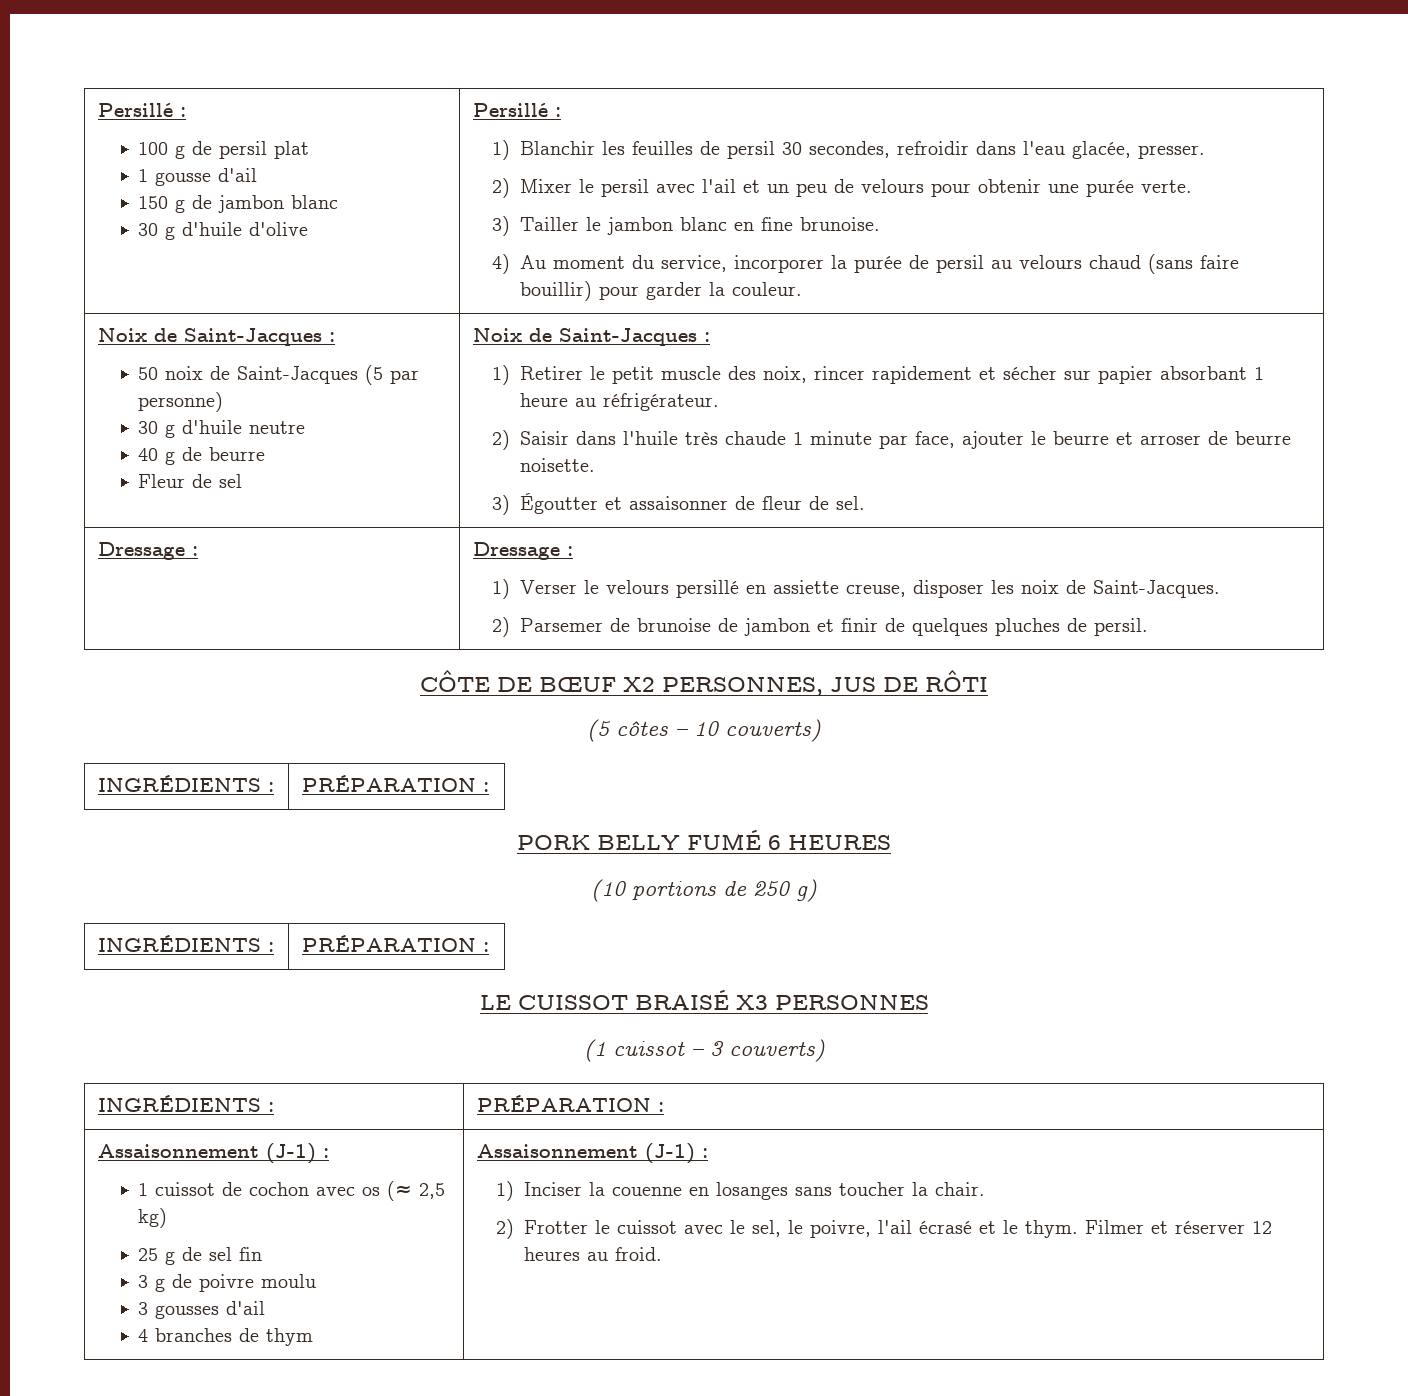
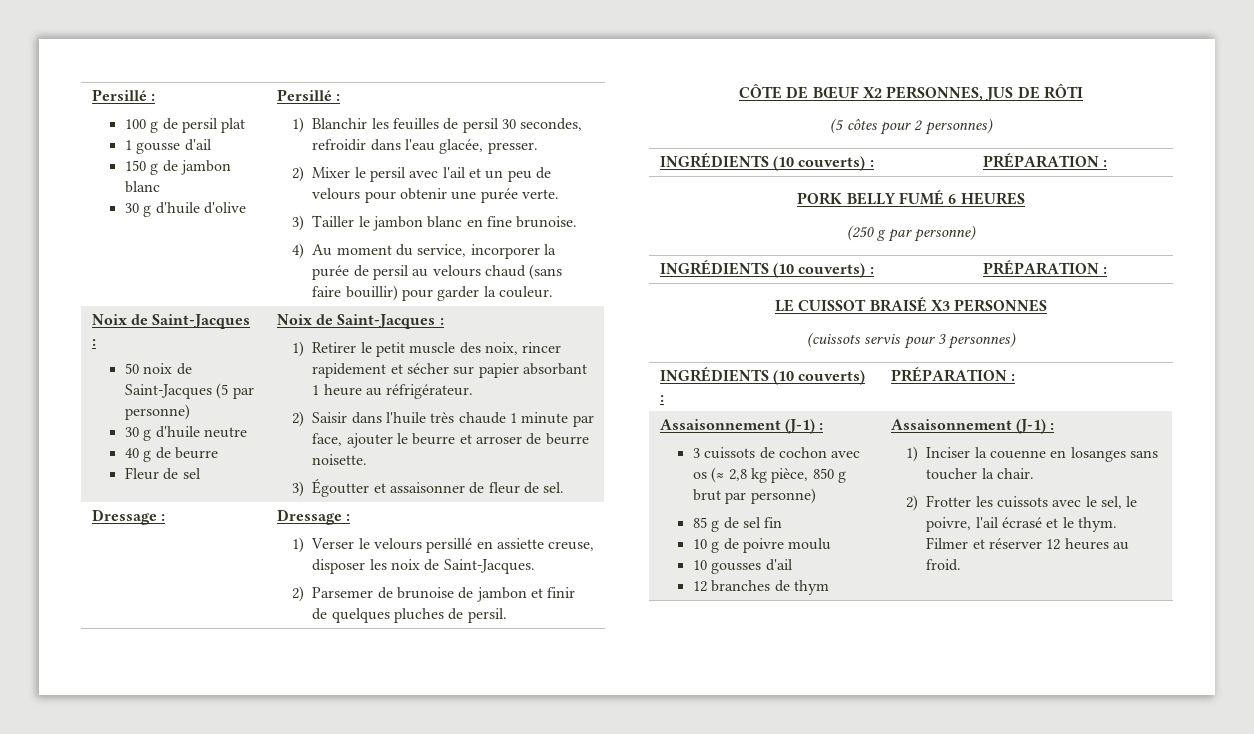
- (5 côtes – 10 couverts)
- INGRÉDIENTS : | PRÉPARATION :
+ (5 côtes pour 2 personnes)
+ INGRÉDIENTS (10 couverts) : | PRÉPARATION :
- (10 portions de 250 g)
- INGRÉDIENTS : | PRÉPARATION :
+ (250 g par personne)
+ INGRÉDIENTS (10 couverts) : | PRÉPARATION :
- (1 cuissot – 3 couverts)
- INGRÉDIENTS : | PRÉPARATION :
+ (cuissots servis pour 3 personnes)
+ INGRÉDIENTS (10 couverts) : | PRÉPARATION :
- 1 cuissot de cochon avec os (≈ 2,5 kg)
- 25 g de sel fin
+ 3 cuissots de cochon avec os (≈ 2,8 kg pièce, 850 g brut par personne)
+ 85 g de sel fin
- 3 g de poivre moulu
+ 10 g de poivre moulu
- 3 gousses d'ail
+ 10 gousses d'ail
- 4 branches de thym
+ 12 branches de thym
- 2) Frotter le cuissot avec le sel, le poivre, l'ail écrasé et le thym.
+ 2) Frotter les cuissots avec le sel, le poivre, l'ail écrasé et le thym.

